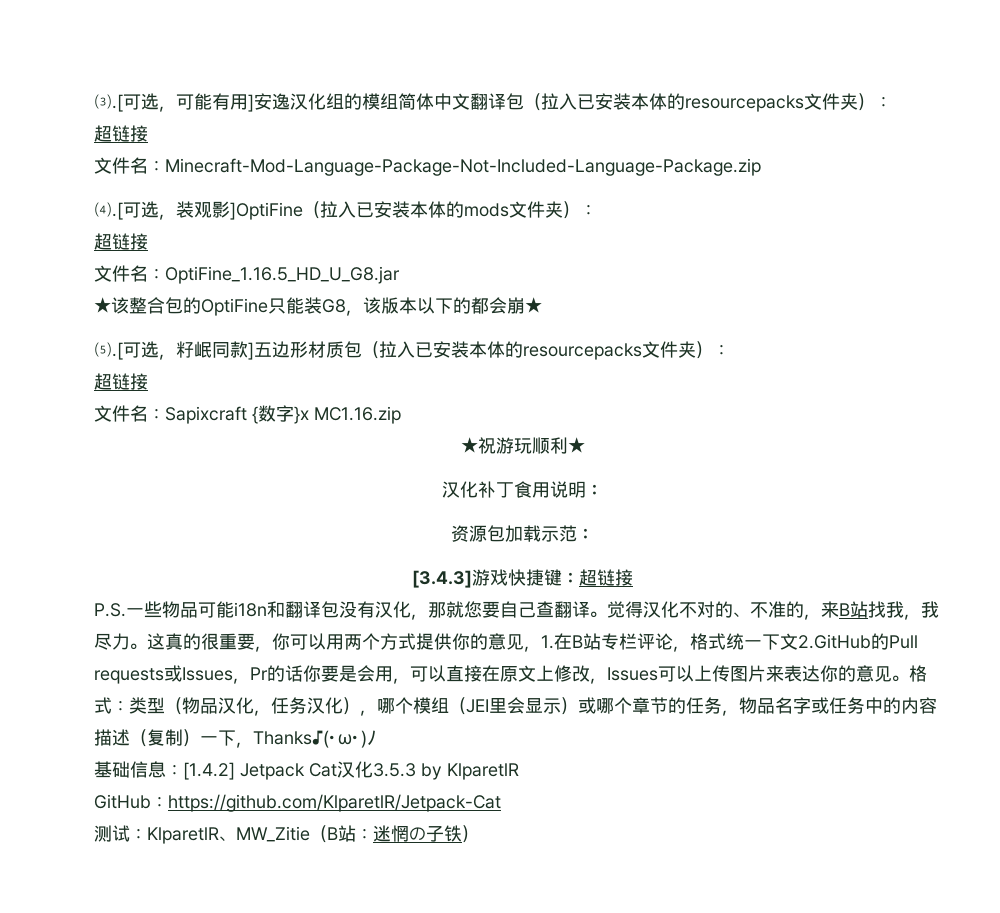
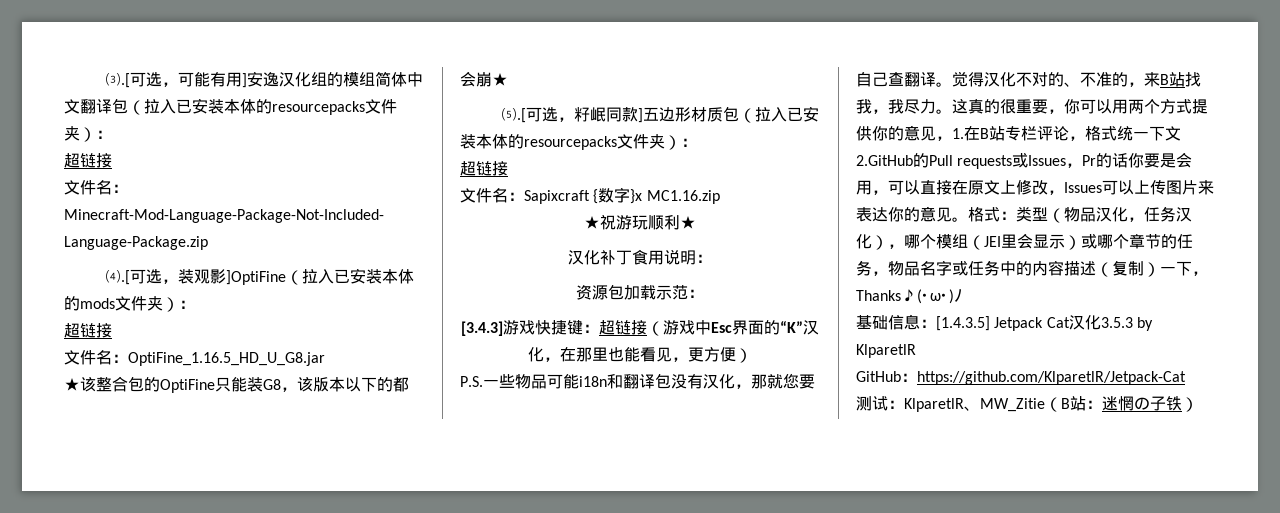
- [3.4.3]游戏快捷键：超链接
+ [3.4.3]游戏快捷键：超链接（游戏中Esc界面的“K”汉化，在那里也能看见，更方便）
- 基础信息：[1.4.2] Jetpack Cat汉化3.5.3 by KlparetlR
+ 基础信息：[1.4.3.5] Jetpack Cat汉化3.5.3 by KlparetlR

